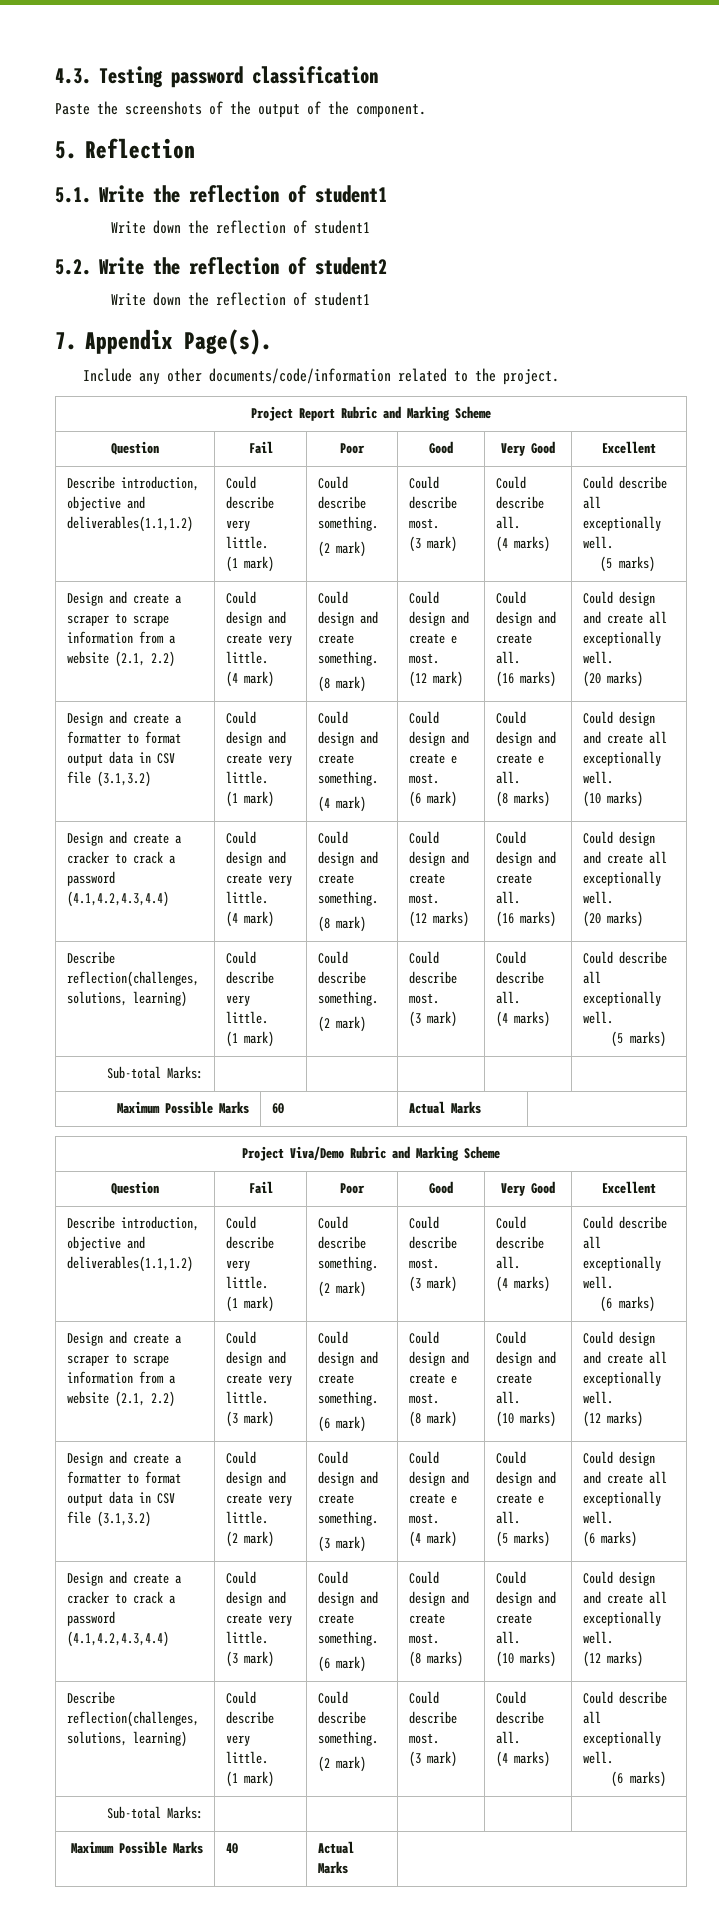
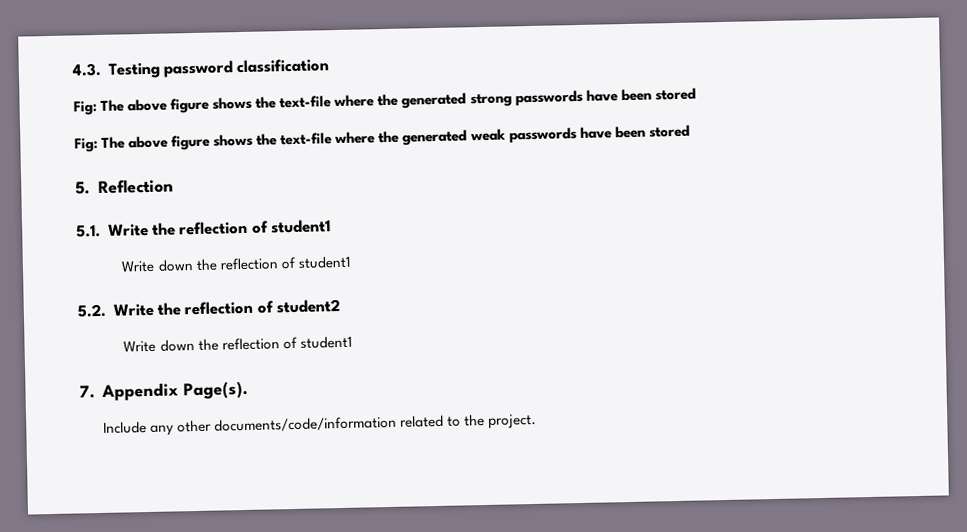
- Paste the screenshots of the output of the component.
+ Fig: The above figure shows the text-file where the generated strong passwords have been stored
+ Fig: The above figure shows the text-file where the generated weak passwords have been stored
- Project Report Rubric and Marking Scheme
- Question | Fail | Poor | Good | Very Good | Excellent
- Describe introduction, objective and deliverables(1.1,1.2) | Could describe very little.
- (1 mark) | Could describe something.
- (2 mark) | Could describe most.
- (3 mark) | Could describe all.
- (4 marks) | Could describe all exceptionally well.
- (5 marks)
- Design and create a scraper to scrape information from a website (2.1, 2.2) | Could design and create very little.
- (4 mark) | Could design and create something.
- (8 mark) | Could design and create e most.
- (12 mark) | Could design and create all.
- (16 marks) | Could design and create all exceptionally well.
- (20 marks)
- Design and create a formatter to format output data in CSV file (3.1,3.2) | Could design and create very little.
- (1 mark) | Could design and create something.
- (4 mark) | Could design and create e most.
- (6 mark) | Could design and create e all.
- (8 marks) | Could design and create all exceptionally well.
- (10 marks)
- Design and create a cracker to crack a password (4.1,4.2,4.3,4.4) | Could design and create very little.
- (4 mark) | Could design and create something.
- (8 mark) | Could design and create most.
- (12 marks) | Could design and create all.
- (16 marks) | Could design and create all exceptionally well.
- (20 marks)
- Describe reflection(challenges, solutions, learning) | Could describe very little.
- (1 mark) | Could describe something.
- (2 mark) | Could describe most.
- (3 mark) | Could describe all.
- (4 marks) | Could describe all exceptionally well.
- (5 marks)
- Sub-total Marks: | | | | |
- Maximum Possible Marks | 60 | Actual Marks |
- Project Viva/Demo Rubric and Marking Scheme
- Question | Fail | Poor | Good | Very Good | Excellent
- Describe introduction, objective and deliverables(1.1,1.2) | Could describe very little.
- (1 mark) | Could describe something.
- (2 mark) | Could describe most.
- (3 mark) | Could describe all.
- (4 marks) | Could describe all exceptionally well.
- (6 marks)
- Design and create a scraper to scrape information from a website (2.1, 2.2) | Could design and create very little.
- (3 mark) | Could design and create something.
- (6 mark) | Could design and create e most.
- (8 mark) | Could design and create all.
- (10 marks) | Could design and create all exceptionally well.
- (12 marks)
- Design and create a formatter to format output data in CSV file (3.1,3.2) | Could design and create very little.
- (2 mark) | Could design and create something.
- (3 mark) | Could design and create e most.
- (4 mark) | Could design and create e all.
- (5 marks) | Could design and create all exceptionally well.
- (6 marks)
- Design and create a cracker to crack a password (4.1,4.2,4.3,4.4) | Could design and create very little.
- (3 mark) | Could design and create something.
- (6 mark) | Could design and create most.
- (8 marks) | Could design and create all.
- (10 marks) | Could design and create all exceptionally well.
- (12 marks)
- Describe reflection(challenges, solutions, learning) | Could describe very little.
- (1 mark) | Could describe something.
- (2 mark) | Could describe most.
- (3 mark) | Could describe all.
- (4 marks) | Could describe all exceptionally well.
- (6 marks)
- Sub-total Marks: | | | | |
- Maximum Possible Marks | 40 | Actual Marks |

